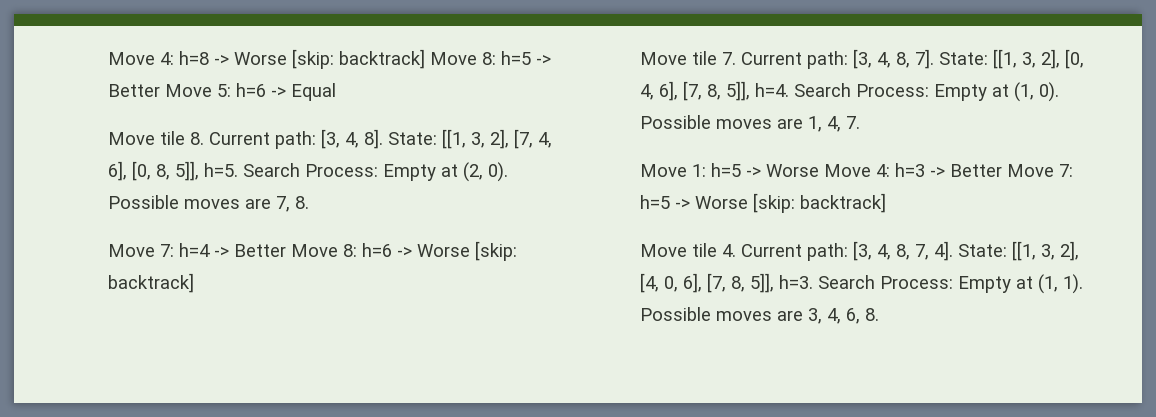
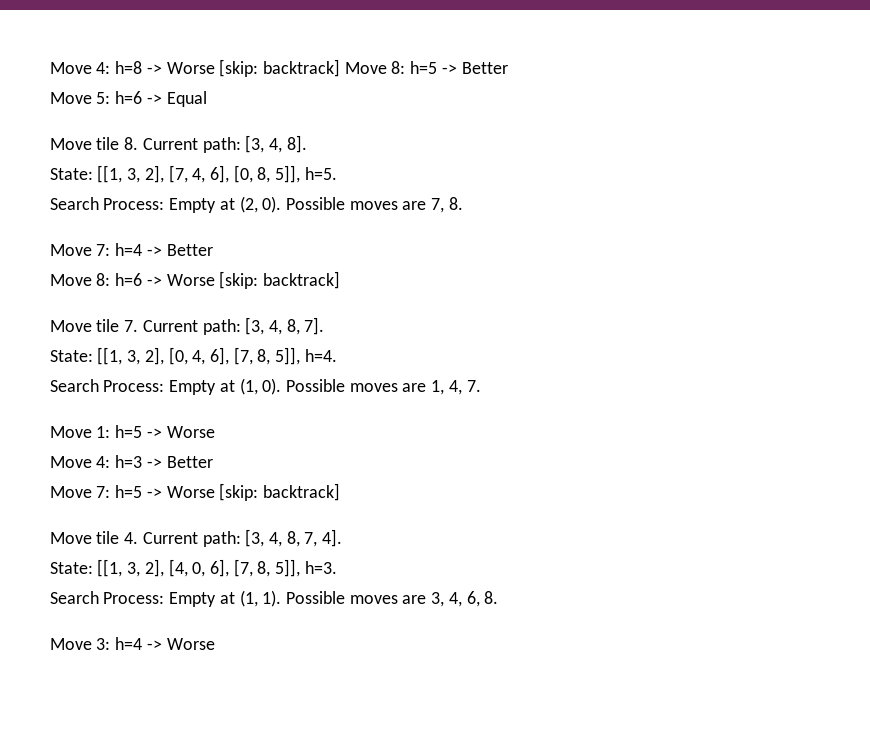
- Move 4: h=8 -> Worse [skip: backtrack] Move 8: h=5 -> Better Move 5: h=6 -> Equal
+ Move 4: h=8 -> Worse [skip: backtrack] Move 8: h=5 -> Better
+ Move 5: h=6 -> Equal
- Move tile 8. Current path: [3, 4, 8]. State: [[1, 3, 2], [7, 4, 6], [0, 8, 5]], h=5. Search Process: Empty at (2, 0).
+ Move tile 8. Current path: [3, 4, 8].
+ State: [[1, 3, 2], [7, 4, 6], [0, 8, 5]], h=5.
+ Search Process: Empty at (2, 0).
- Move 7: h=4 -> Better Move 8: h=6 -> Worse [skip: backtrack]
+ Move 7: h=4 -> Better
+ Move 8: h=6 -> Worse [skip: backtrack]
- Move tile 7. Current path: [3, 4, 8, 7]. State: [[1, 3, 2], [0, 4, 6], [7, 8, 5]], h=4. Search Process: Empty at (1, 0).
+ Move tile 7. Current path: [3, 4, 8, 7].
+ State: [[1, 3, 2], [0, 4, 6], [7, 8, 5]], h=4.
+ Search Process: Empty at (1, 0).
- Move 1: h=5 -> Worse Move 4: h=3 -> Better Move 7: h=5 -> Worse [skip: backtrack]
+ Move 1: h=5 -> Worse
+ Move 4: h=3 -> Better
+ Move 7: h=5 -> Worse [skip: backtrack]
- Move tile 4. Current path: [3, 4, 8, 7, 4]. State: [[1, 3, 2], [4, 0, 6], [7, 8, 5]], h=3. Search Process: Empty at (1, 1).
+ Move tile 4. Current path: [3, 4, 8, 7, 4].
+ State: [[1, 3, 2], [4, 0, 6], [7, 8, 5]], h=3.
+ Search Process: Empty at (1, 1).
+ Move 3: h=4 -> Worse

